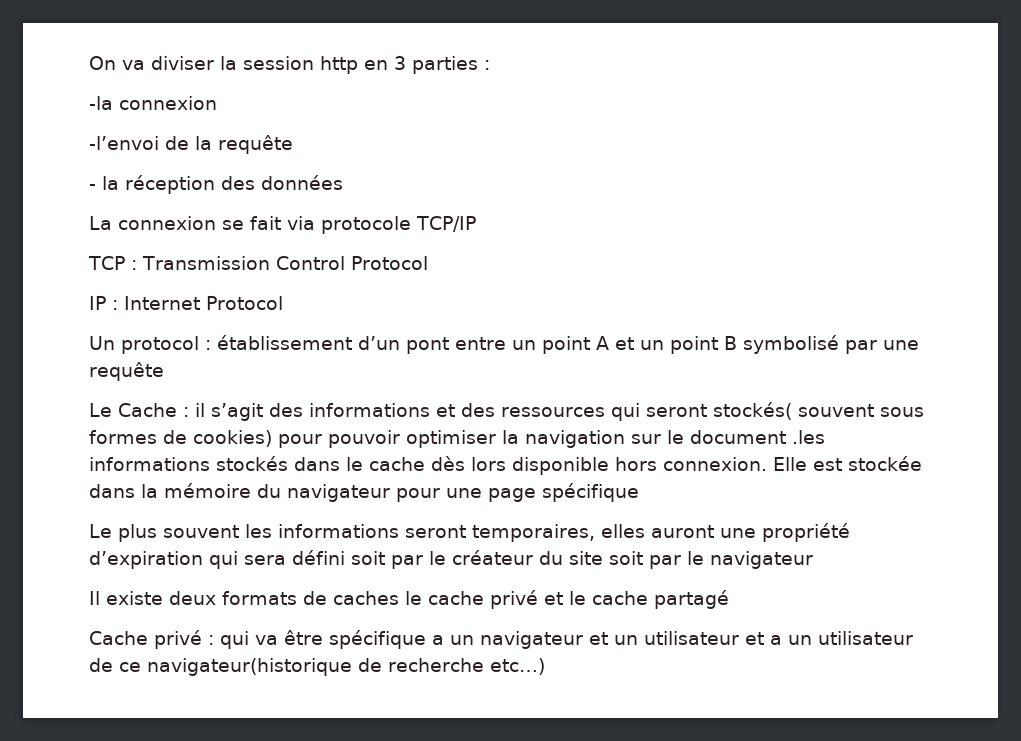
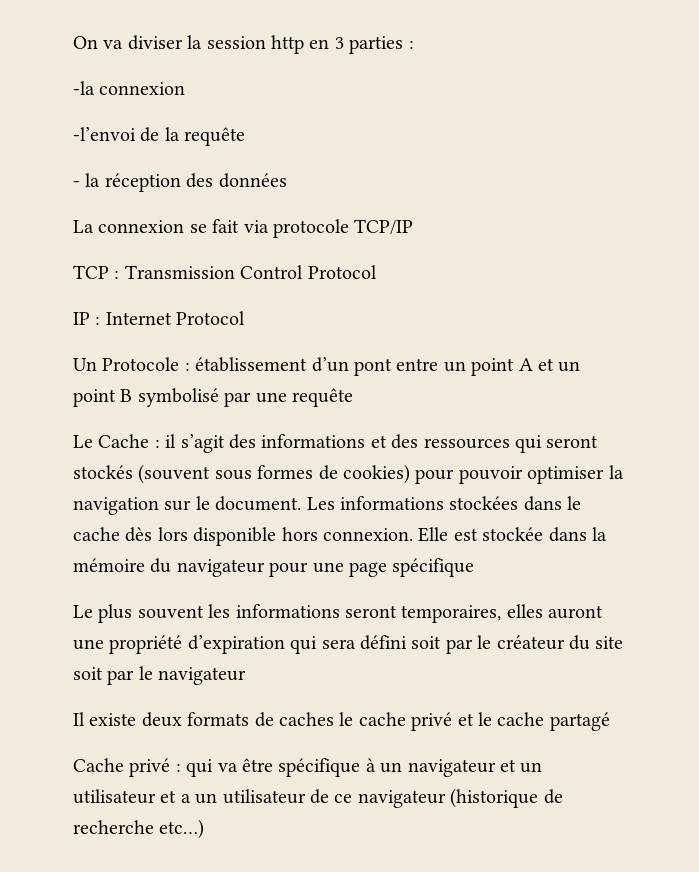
- Un protocol : établissement d’un pont entre un point A et un point B symbolisé par une requête
+ Un Protocole : établissement d’un pont entre un point A et un point B symbolisé par une requête
- Le Cache : il s’agit des informations et des ressources qui seront stockés( souvent sous formes de cookies) pour pouvoir optimiser la navigation sur le document .les informations stockés dans le cache dès lors disponible hors connexion.
+ Le Cache : il s’agit des informations et des ressources qui seront stockés (souvent sous formes de cookies) pour pouvoir optimiser la navigation sur le document. Les informations stockées dans le cache dès lors disponible hors connexion.
- Cache privé : qui va être spécifique a un navigateur et un utilisateur et a un utilisateur de ce navigateur(historique de recherche etc…)
+ Cache privé : qui va être spécifique à un navigateur et un utilisateur et a un utilisateur de ce navigateur (historique de recherche etc…)

